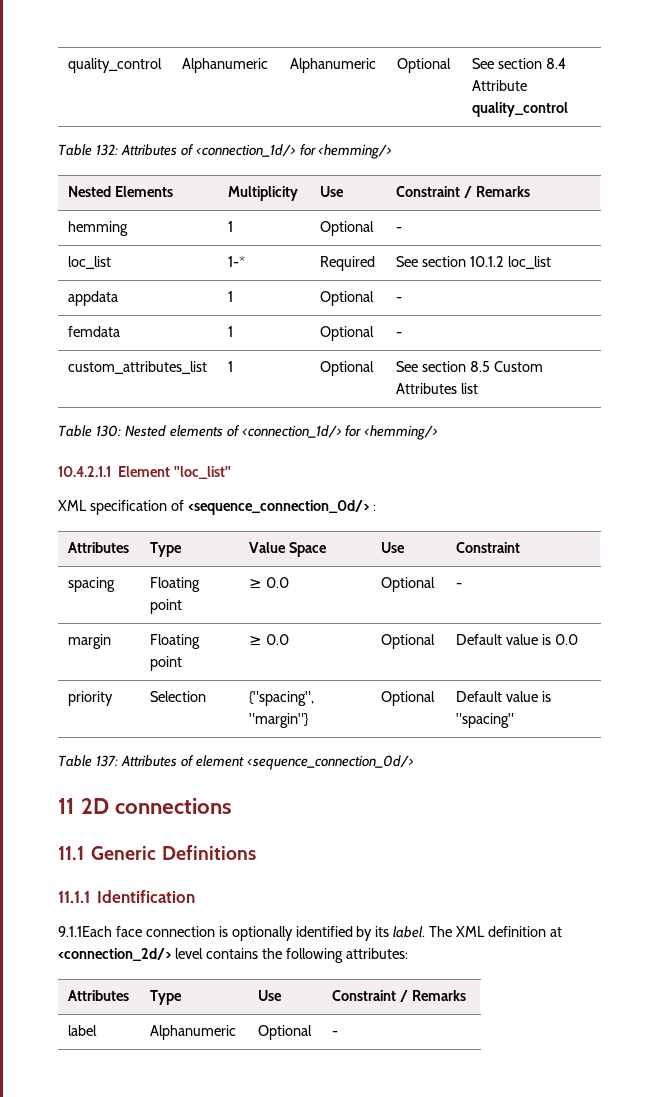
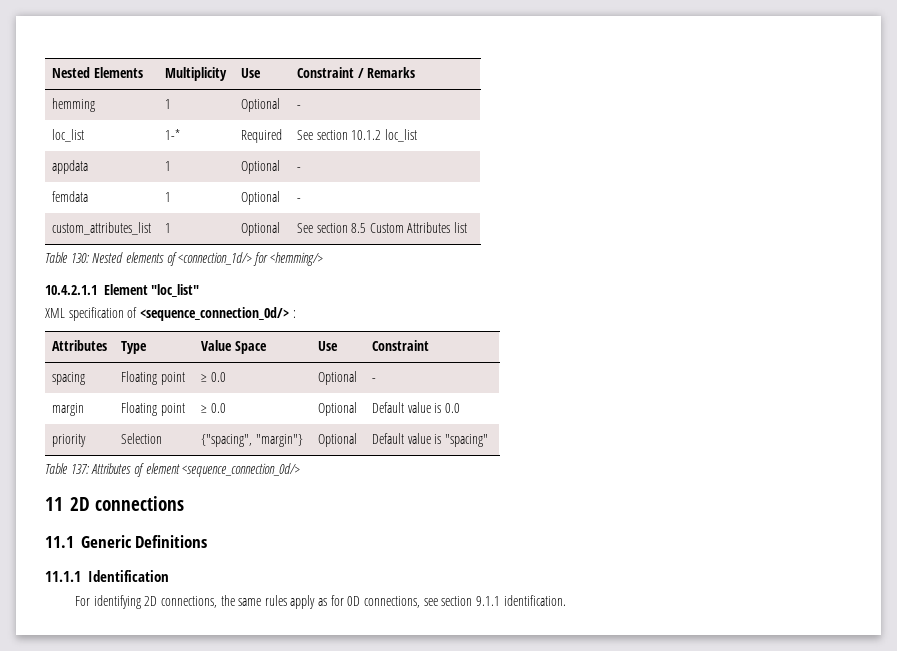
- quality_control | Alphanumeric | Alphanumeric | Optional | See section 8.4 Attribute quality_control
- Table 132: Attributes of <connection_1d/> for <hemming/>
- 9.1.1Each face connection is optionally identified by its label. The XML definition at <connection_2d/> level contains the following attributes:
- Attributes | Type | Use | Constraint / Remarks
- label | Alphanumeric | Optional | -
+ For identifying 2D connections, the same rules apply as for 0D connections, see section 9.1.1 identification.

